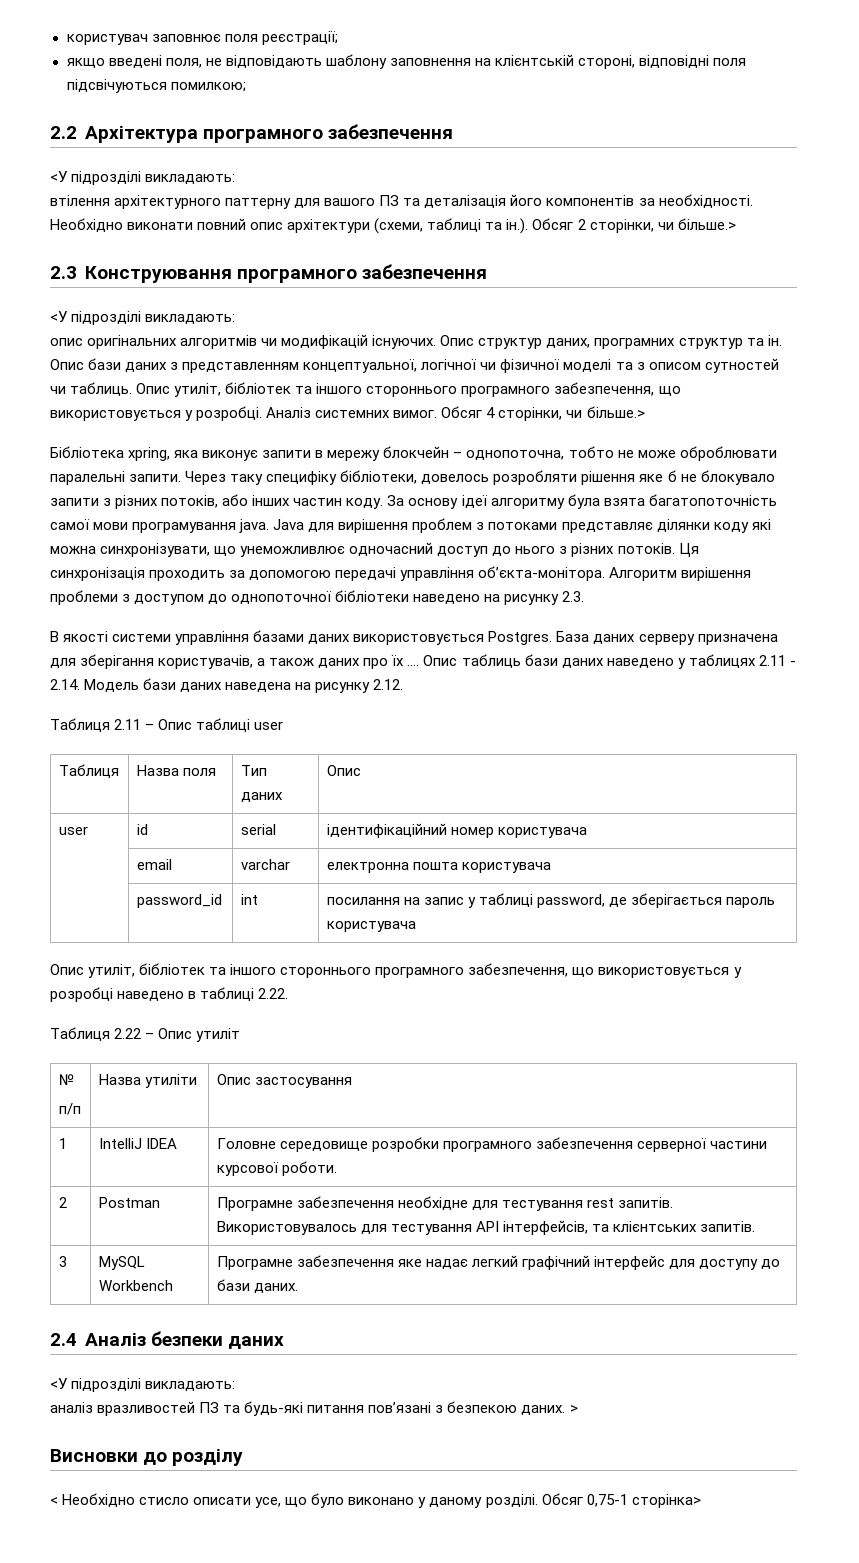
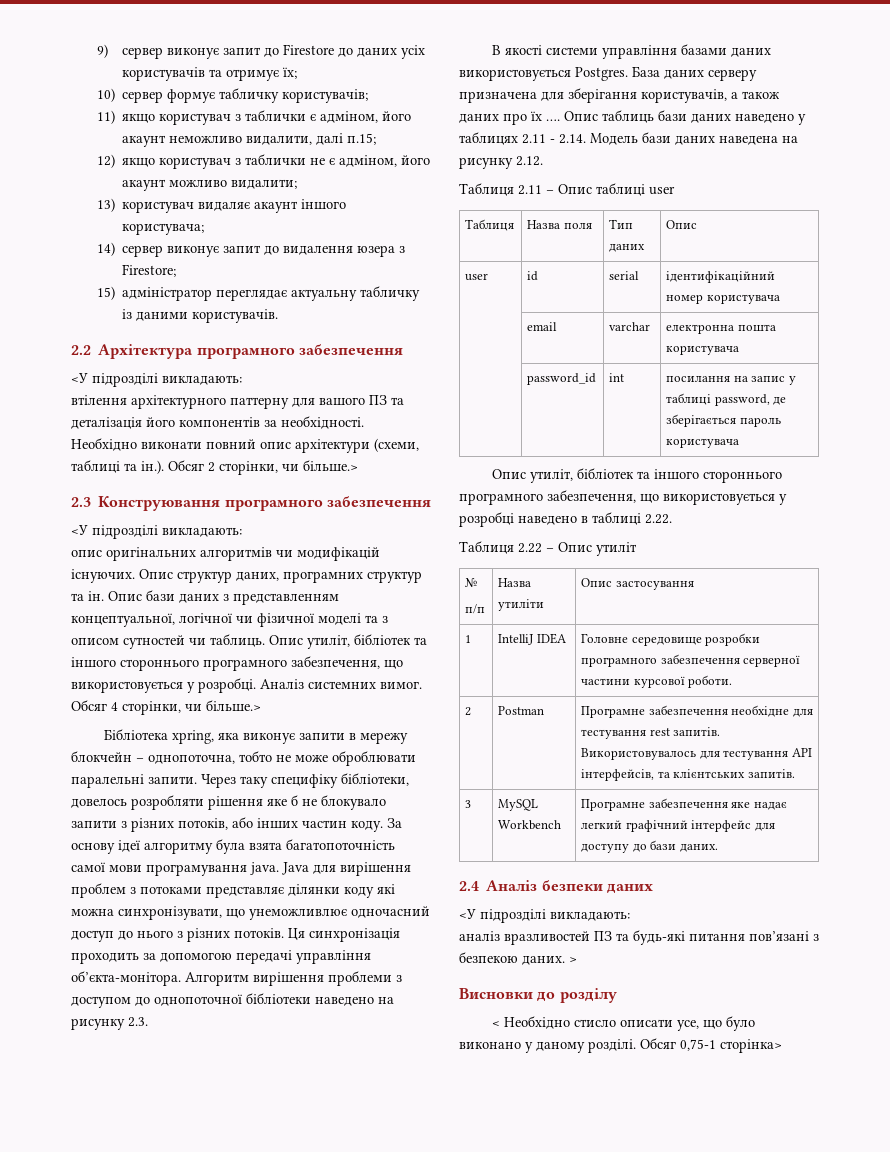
- користувач заповнює поля реєстрації;
- якщо введені поля, не відповідають шаблону заповнення на клієнтській стороні, відповідні поля підсвічуються помилкою;
+ 9) сервер виконує запит до Firestore до даних усіх користувачів та отримує їх;
+ 10) сервер формує табличку користувачів;
+ 11) якщо користувач з таблички є адміном, його акаунт неможливо видалити, далі п.15;
+ 12) якщо користувач з таблички не є адміном, його акаунт можливо видалити;
+ 13) користувач видаляє акаунт іншого користувача;
+ 14) сервер виконує запит до видалення юзера з Firestore;
+ 15) адміністратор переглядає актуальну табличку із даними користувачів.

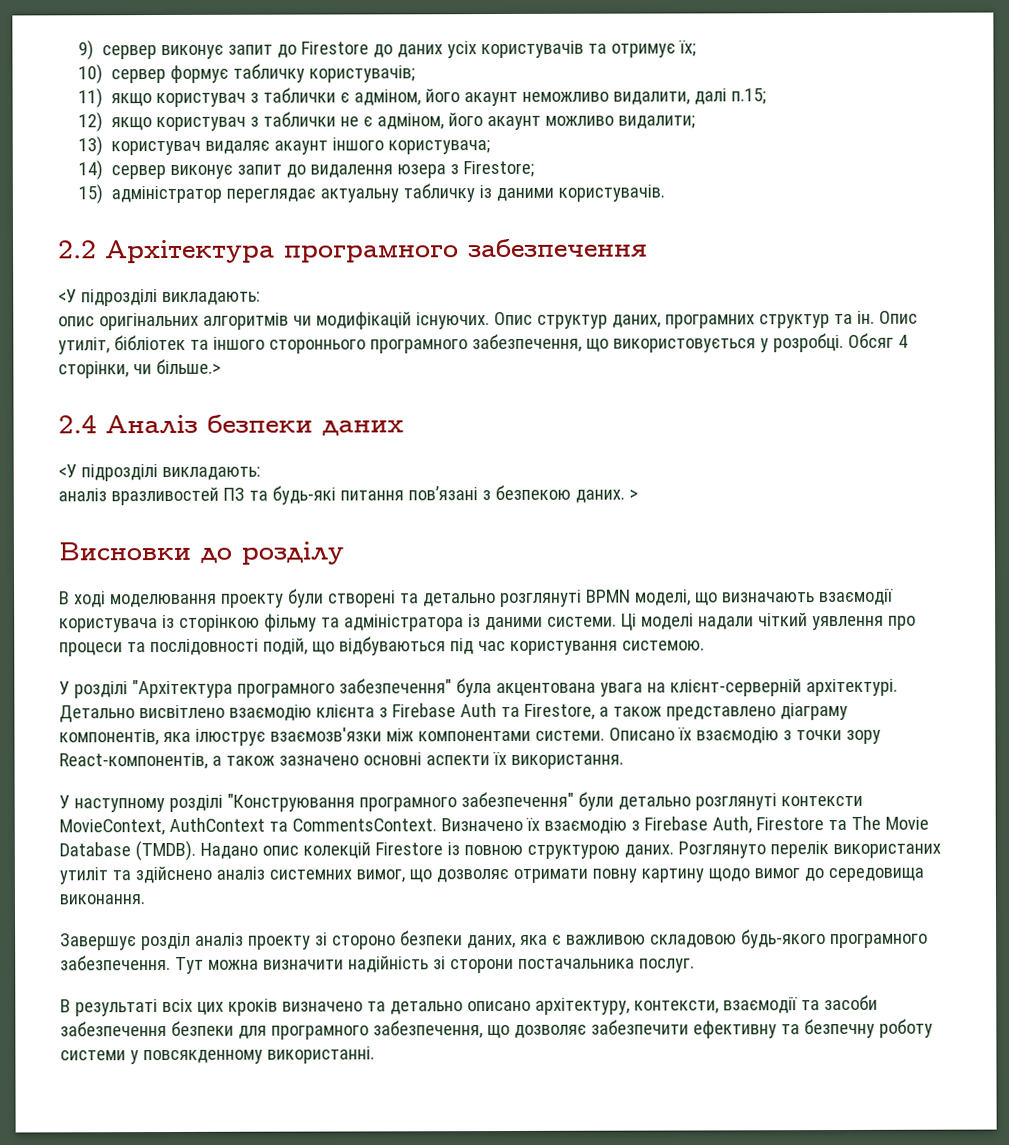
- втілення архітектурного паттерну для вашого ПЗ та деталізація його компонентів за необхідності. Необхідно виконати повний опис архітектури (схеми, таблиці та ін.). Обсяг 2 сторінки, чи більше.>
- 2.3 Конструювання програмного забезпечення
- <У підрозділі викладають:
- Опис бази даних з представленням концептуальної, логічної чи фізичної моделі та з описом сутностей чи таблиць. Опис утиліт, бібліотек та іншого стороннього програмного забезпечення, що використовується у розробці.
+ Опис утиліт, бібліотек та іншого стороннього програмного забезпечення, що використовується у розробці.
- Аналіз системних вимог.
- Бібліотека xpring, яка виконує запити в мережу блокчейн – однопоточна, тобто не може оброблювати паралельні запити. Через таку специфіку бібліотеки, довелось розробляти рішення яке б не блокувало запити з різних потоків, або інших частин коду. За основу ідеї алгоритму була взята багатопоточність самої мови програмування java. Java для вирішення проблем з потоками представляє ділянки коду які можна синхронізувати, що унеможливлює одночасний доступ до нього з різних потоків. Ця синхронізація проходить за допомогою передачі управління об’єкта-монітора. Алгоритм вирішення проблеми з доступом до однопоточної бібліотеки наведено на рисунку 2.3.
- В якості системи управління базами даних використовується Postgres. База даних серверу призначена для зберігання користувачів, а також даних про їх …. Опис таблиць бази даних наведено у таблицях 2.11 - 2.14. Модель бази даних наведена на рисунку 2.12.
- Таблиця 2.11 – Опис таблиці user
- Таблиця | Назва поля | Тип даних | Опис
- user | id | serial | ідентифікаційний номер користувача
- | email | varchar | електронна пошта користувача
- | password_id | int | посилання на запис у таблиці password, де зберігається пароль користувача
- Опис утиліт, бібліотек та іншого стороннього програмного забезпечення, що використовується у розробці наведено в таблиці 2.22.
- Таблиця 2.22 – Опис утиліт
- №
- п/п | Назва утиліти | Опис застосування
- 1 | IntelliJ IDEA | Головне середовище розробки програмного забезпечення серверної частини курсової роботи.
- 2 | Postman | Програмне забезпечення необхідне для тестування rest запитів. Використовувалось для тестування API інтерфейсів, та клієнтських запитів.
- 3 | MySQL Workbench | Програмне забезпечення яке надає легкий графічний інтерфейс для доступу до бази даних.
- < Необхідно стисло описати усе, що було виконано у даному розділі. Обсяг 0,75-1 сторінка>
+ В ході моделювання проекту були створені та детально розглянуті BPMN моделі, що визначають взаємодії користувача із сторінкою фільму та адміністратора із даними системи. Ці моделі надали чіткий уявлення про процеси та послідовності подій, що відбуваються під час користування системою.
+ У розділі "Архітектура програмного забезпечення" була акцентована увага на клієнт-серверній архітектурі. Детально висвітлено взаємодію клієнта з Firebase Auth та Firestore, а також представлено діаграму компонентів, яка ілюструє взаємозв'язки між компонентами системи. Описано їх взаємодію з точки зору React-компонентів, а також зазначено основні аспекти їх використання.
+ У наступному розділі "Конструювання програмного забезпечення" були детально розглянуті контексти MovieContext, AuthContext та CommentsContext. Визначено їх взаємодію з Firebase Auth, Firestore та The Movie Database (TMDB). Надано опис колекцій Firestore із повною структурою даних. Розглянуто перелік використаних утиліт та здійснено аналіз системних вимог, що дозволяє отримати повну картину щодо вимог до середовища виконання.
+ Завершує розділ аналіз проекту зі стороно безпеки даних, яка є важливою складовою будь-якого програмного забезпечення. Тут можна визначити надійність зі сторони постачальника послуг.
+ В результаті всіх цих кроків визначено та детально описано архітектуру, контексти, взаємодії та засоби забезпечення безпеки для програмного забезпечення, що дозволяє забезпечити ефективну та безпечну роботу системи у повсякденному використанні.

